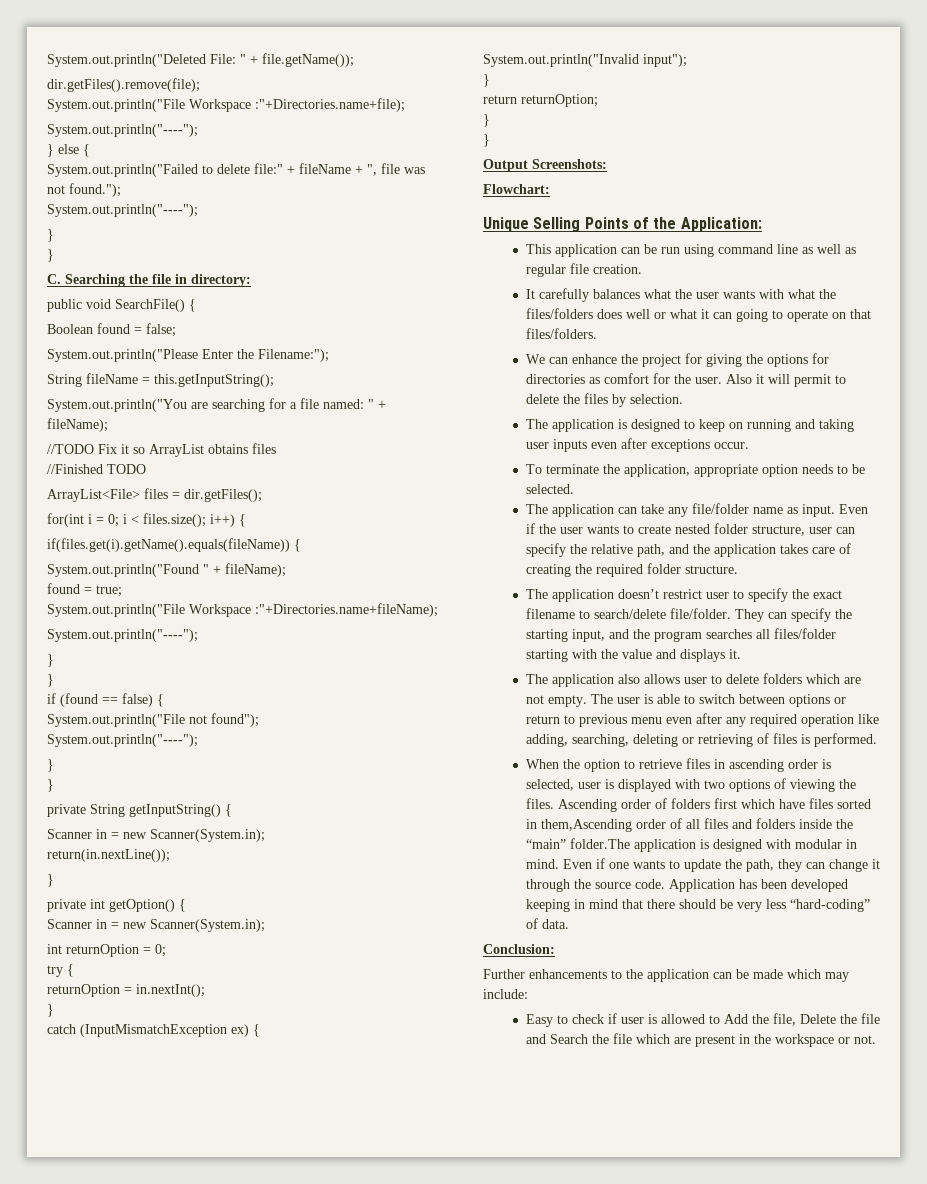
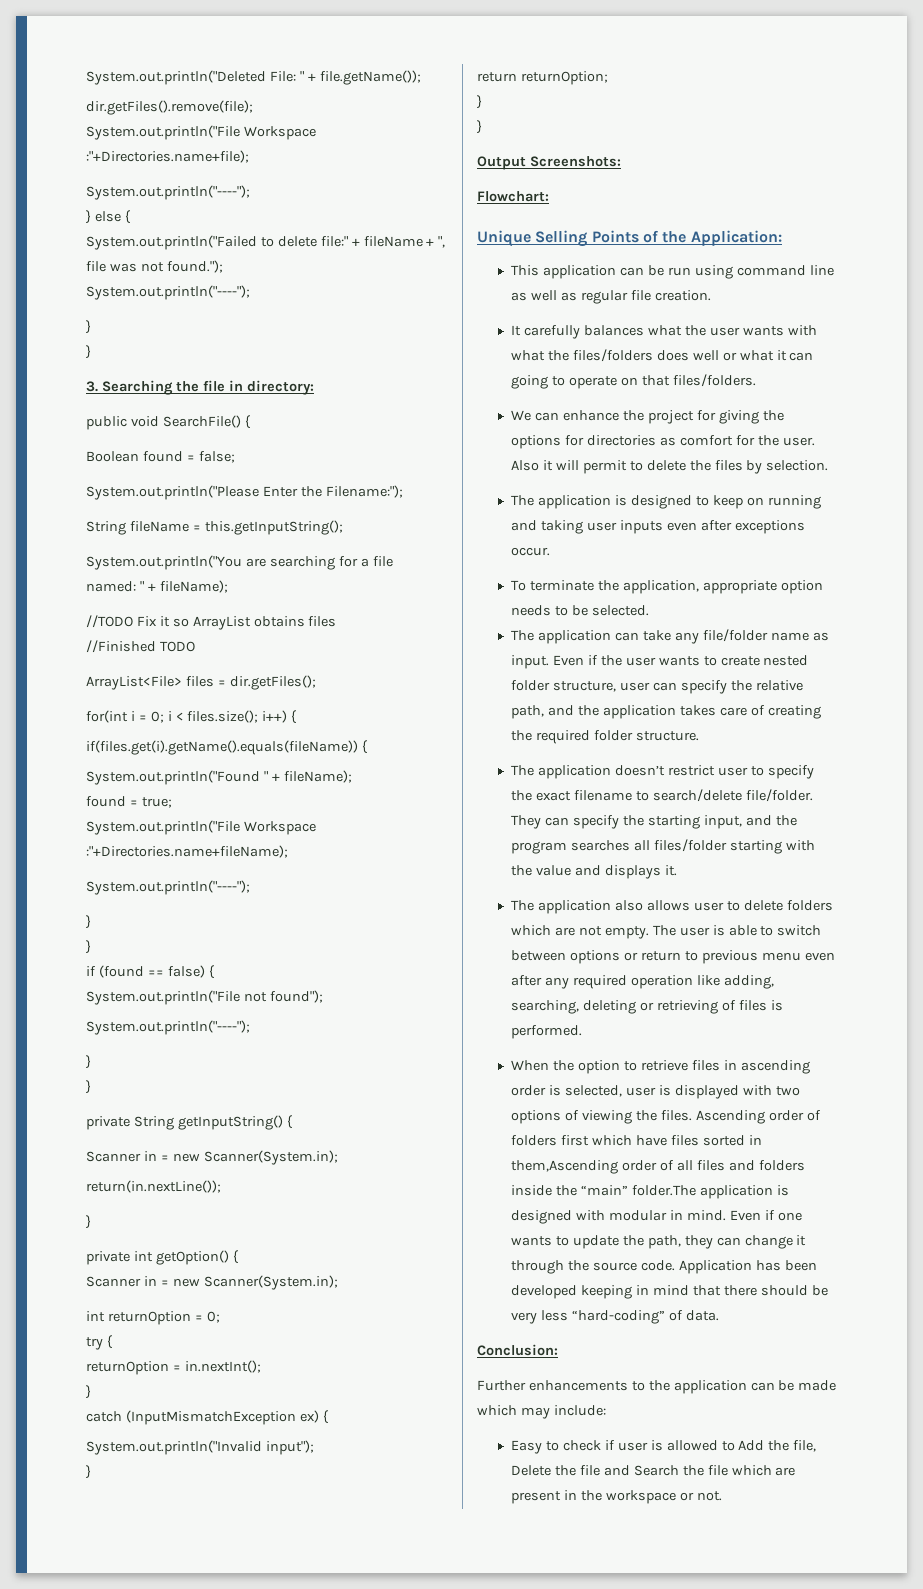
- C. Searching the file in directory:
+ 3. Searching the file in directory:

